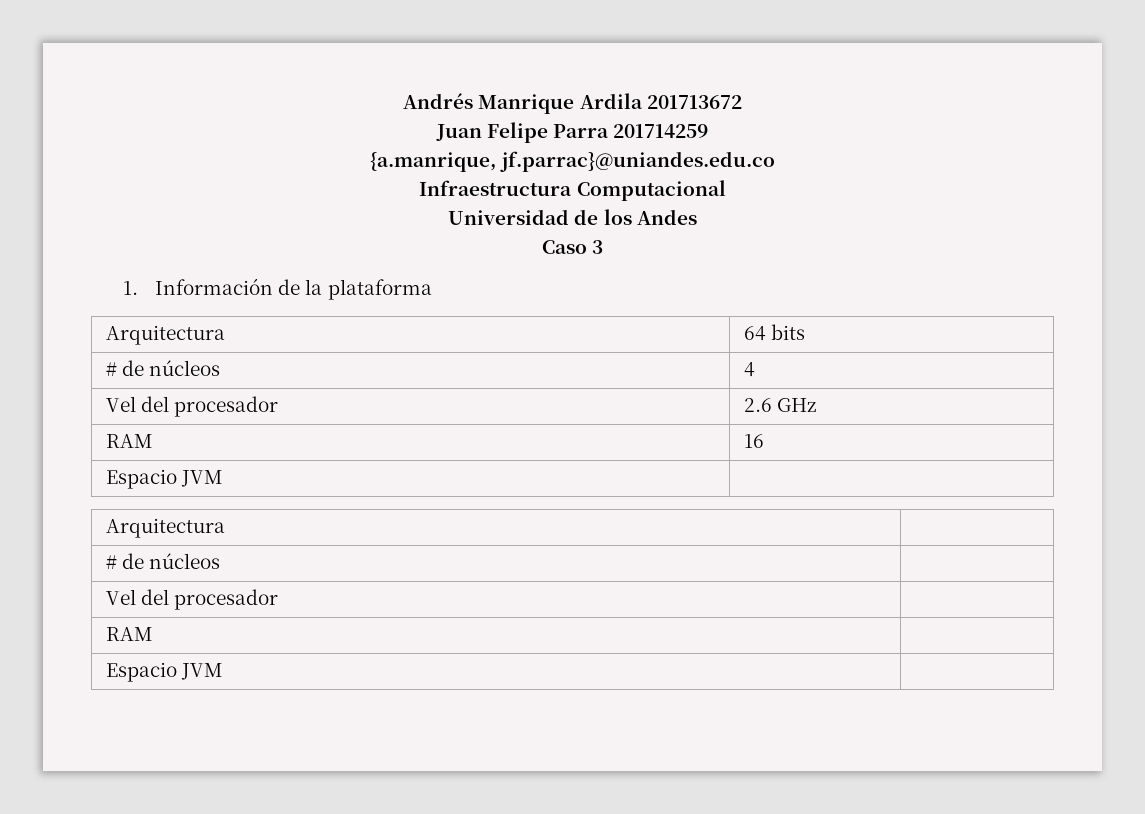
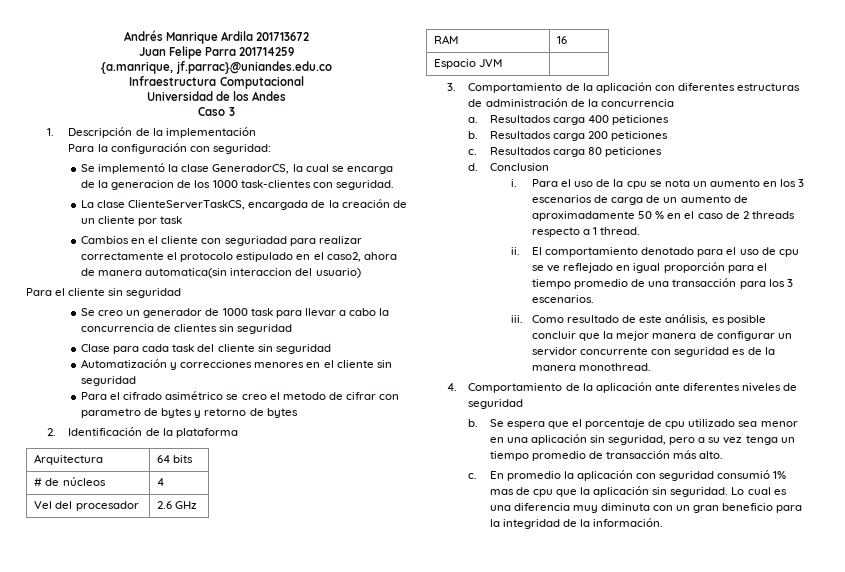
- 1. Información de la plataforma
+ 1. Descripción de la implementación
+ Para la configuración con seguridad:
+ Se implementó la clase GeneradorCS, la cual se encarga de la generacion de los 1000 task-clientes con seguridad.
+ La clase ClienteServerTaskCS, encargada de la creación de un cliente por task
+ Cambios en el cliente con seguriadad para realizar correctamente el protocolo estipulado en el caso2, ahora de manera automatica(sin interaccion del usuario)
+ Para el cliente sin seguridad
+ Se creo un generador de 1000 task para llevar a cabo la concurrencia de clientes sin seguridad
+ Clase para cada task del cliente sin seguridad
+ Automatización y correcciones menores en el cliente sin seguridad
+ Para el cifrado asimétrico se creo el metodo de cifrar con parametro de bytes y retorno de bytes
+ 2. Identificación de la plataforma
  RAM | 16
  Espacio JVM |
- Arquitectura |
- # de núcleos |
- Vel del procesador |
- RAM |
- Espacio JVM |
+ 3. Comportamiento de la aplicación con diferentes estructuras de administración de la concurrencia
+ a. Resultados carga 400 peticiones
+ b. Resultados carga 200 peticiones
+ c. Resultados carga 80 peticiones
+ d. Conclusion
+ i. Para el uso de la cpu se nota un aumento en los 3 escenarios de carga de un aumento de aproximadamente 50 % en el caso de 2 threads respecto a 1 thread.
+ ii. El comportamiento denotado para el uso de cpu se ve reflejado en igual proporción para el tiempo promedio de una transacción para los 3 escenarios.
+ iii. Como resultado de este análisis, es posible concluir que la mejor manera de configurar un servidor concurrente con seguridad es de la manera monothread.
+ 4. Comportamiento de la aplicación ante diferentes niveles de seguridad
+ b. Se espera que el porcentaje de cpu utilizado sea menor en una aplicación sin seguridad, pero a su vez tenga un tiempo promedio de transacción más alto.
+ c. En promedio la aplicación con seguridad consumió 1% mas de cpu que la aplicación sin seguridad. Lo cual es una diferencia muy diminuta con un gran beneficio para la integridad de la información.

